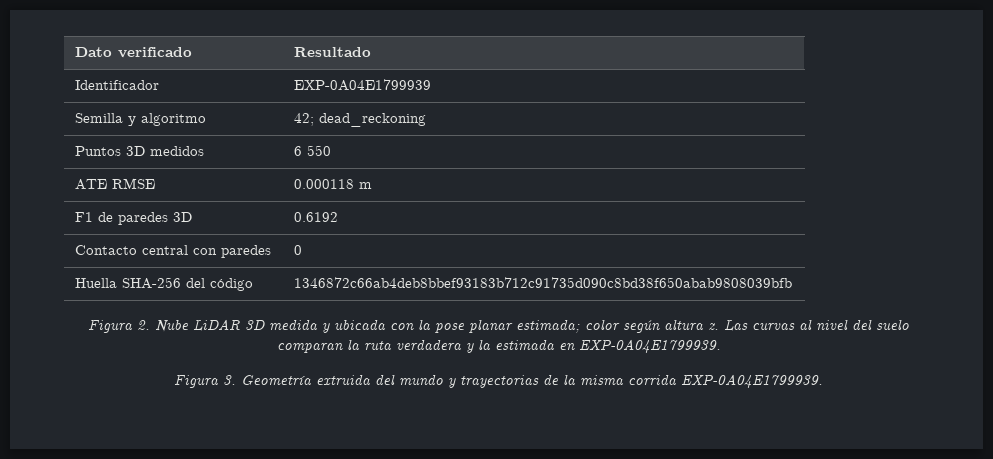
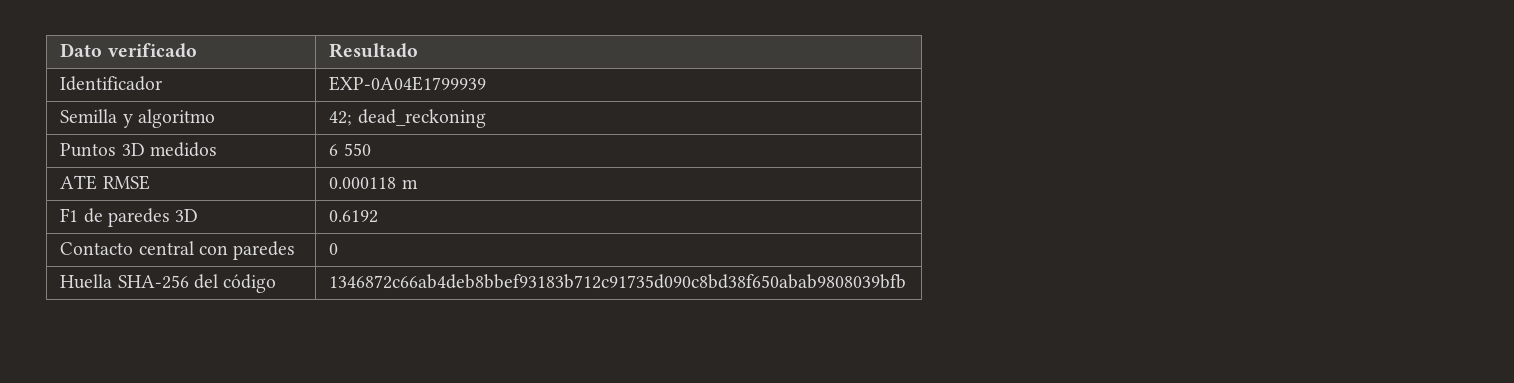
- Figura 2. Nube LiDAR 3D medida y ubicada con la pose planar estimada; color según altura z. Las curvas al nivel del suelo comparan la ruta verdadera y la estimada en EXP-0A04E1799939.
- Figura 3. Geometría extruida del mundo y trayectorias de la misma corrida EXP-0A04E1799939.

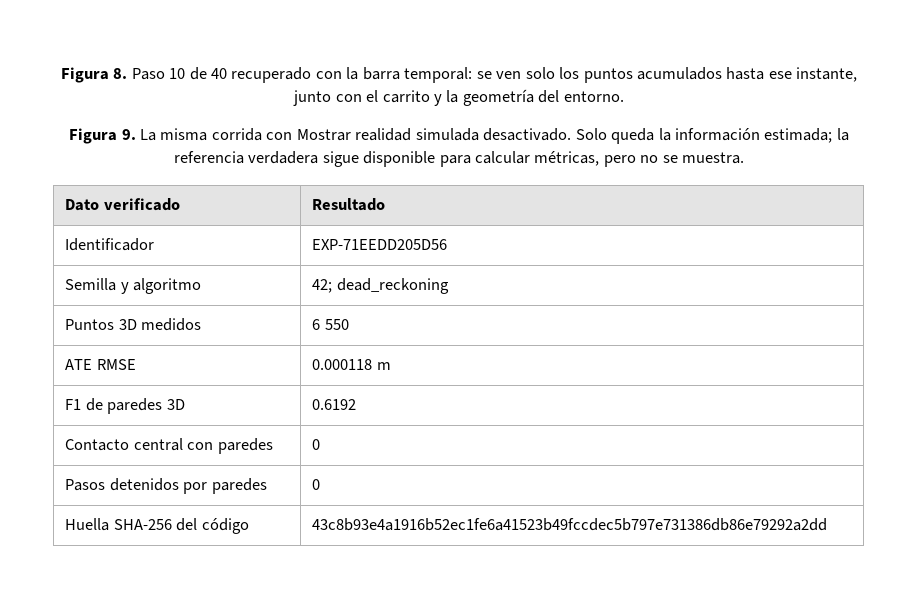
+ Figura 8. Paso 10 de 40 recuperado con la barra temporal: se ven solo los puntos acumulados hasta ese instante, junto con el carrito y la geometría del entorno.
+ Figura 9. La misma corrida con Mostrar realidad simulada desactivado. Solo queda la información estimada; la referencia verdadera sigue disponible para calcular métricas, pero no se muestra.
- Identificador | EXP-0A04E1799939
+ Identificador | EXP-71EEDD205D56
+ Pasos detenidos por paredes | 0
- Huella SHA-256 del código | 1346872c66ab4deb8bbef93183b712c91735d090c8bd38f650abab9808039bfb
+ Huella SHA-256 del código | 43c8b93e4a1916b52ec1fe6a41523b49fccdec5b797e731386db86e79292a2dd

